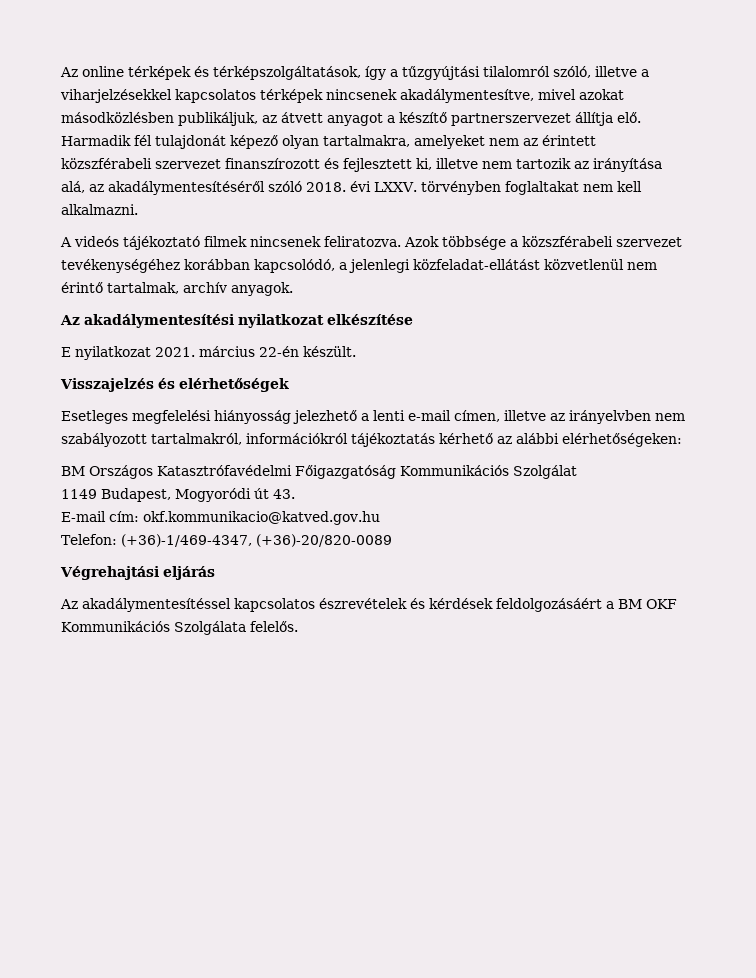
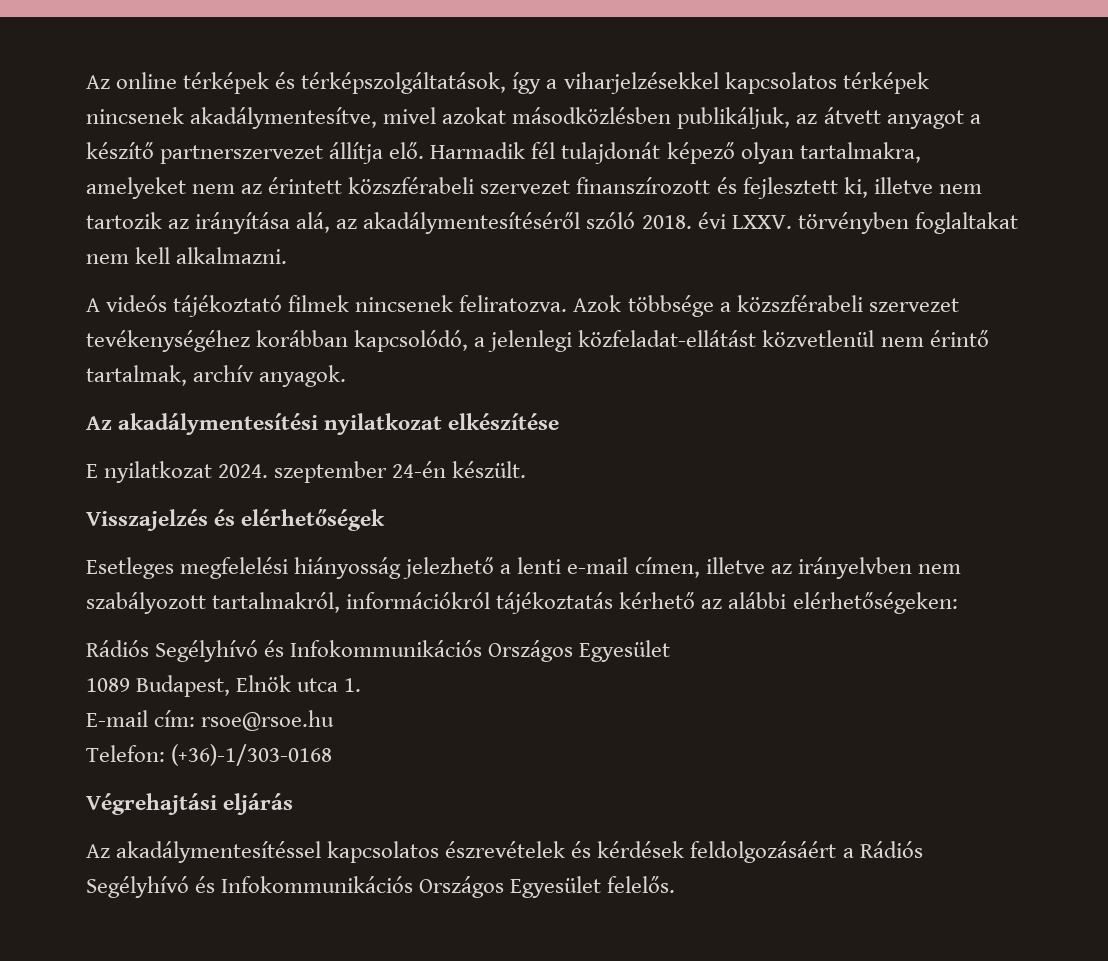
- Az online térképek és térképszolgáltatások, így a tűzgyújtási tilalomról szóló, illetve a viharjelzésekkel kapcsolatos térképek nincsenek akadálymentesítve, mivel azokat másodközlésben publikáljuk, az átvett anyagot a készítő partnerszervezet állítja elő.
+ Az online térképek és térképszolgáltatások, így a viharjelzésekkel kapcsolatos térképek nincsenek akadálymentesítve, mivel azokat másodközlésben publikáljuk, az átvett anyagot a készítő partnerszervezet állítja elő.
- E nyilatkozat 2021. március 22-én készült.
+ E nyilatkozat 2024. szeptember 24-én készült.
  Esetleges megfelelési hiányosság jelezhető a lenti e-mail címen, illetve az irányelvben nem szabályozott tartalmakról, információkról tájékoztatás kérhető az alábbi elérhetőségeken:
- BM Országos Katasztrófavédelmi Főigazgatóság Kommunikációs Szolgálat
- 1149 Budapest, Mogyoródi út 43.
+ Rádiós Segélyhívó és Infokommunikációs Országos Egyesület
+ 1089 Budapest, Elnök utca 1.
- E-mail cím: okf.kommunikacio@katved.gov.hu
+ E-mail cím: rsoe@rsoe.hu
- Telefon: (+36)-1/469-4347, (+36)-20/820-0089
+ Telefon: (+36)-1/303-0168
- Az akadálymentesítéssel kapcsolatos észrevételek és kérdések feldolgozásáért a BM OKF Kommunikációs Szolgálata felelős.
+ Az akadálymentesítéssel kapcsolatos észrevételek és kérdések feldolgozásáért a Rádiós Segélyhívó és Infokommunikációs Országos Egyesület felelős.

